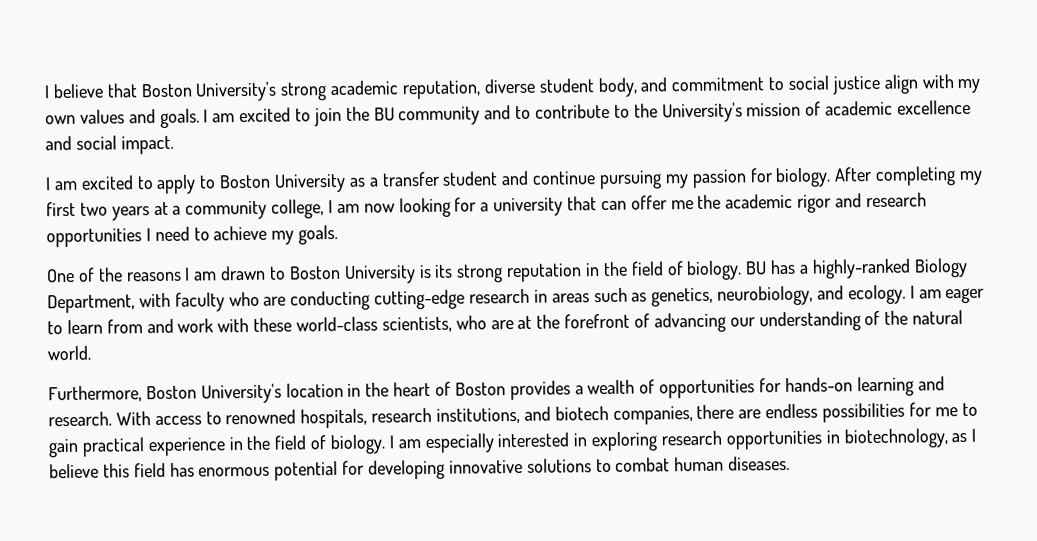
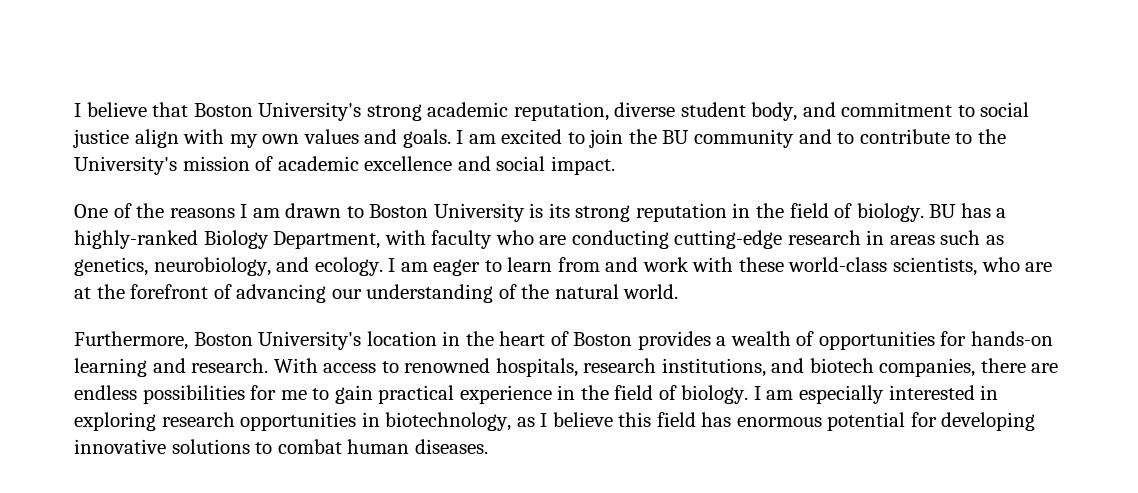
- I am excited to apply to Boston University as a transfer student and continue pursuing my passion for biology. After completing my first two years at a community college, I am now looking for a university that can offer me the academic rigor and research opportunities I need to achieve my goals.

